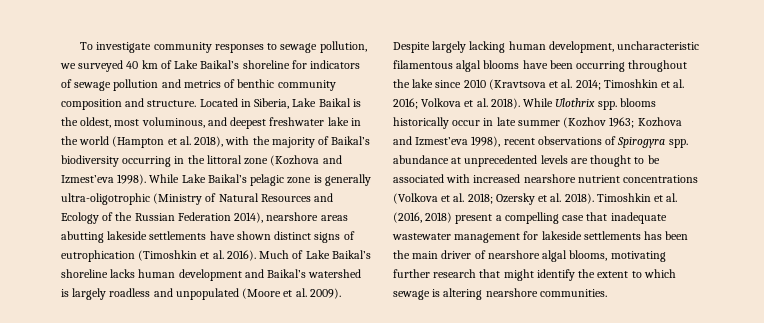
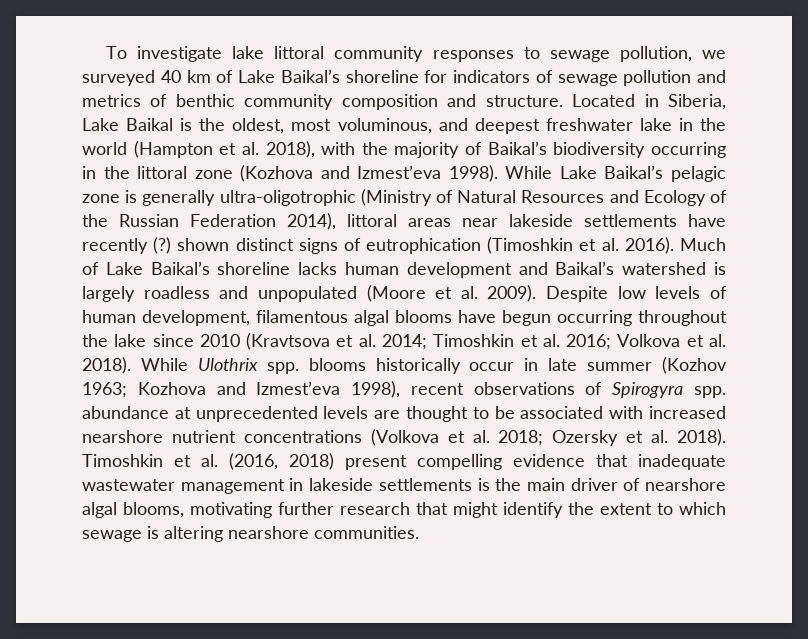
- To investigate community responses to sewage pollution, we surveyed 40 km of Lake Baikal’s shoreline for indicators of sewage pollution and metrics of benthic community composition and structure.
+ To investigate lake littoral community responses to sewage pollution, we surveyed 40 km of Lake Baikal’s shoreline for indicators of sewage pollution and metrics of benthic community composition and structure.
- While Lake Baikal’s pelagic zone is generally ultra-oligotrophic (Ministry of Natural Resources and Ecology of the Russian Federation 2014), nearshore areas abutting lakeside settlements have shown distinct signs of eutrophication (Timoshkin et al. 2016).
+ While Lake Baikal’s pelagic zone is generally ultra-oligotrophic (Ministry of Natural Resources and Ecology of the Russian Federation 2014), littoral areas near lakeside settlements have recently (?) shown distinct signs of eutrophication (Timoshkin et al. 2016).
- Despite largely lacking human development, uncharacteristic filamentous algal blooms have been occurring throughout the lake since 2010 (Kravtsova et al. 2014; Timoshkin et al. 2016; Volkova et al. 2018).
+ Despite low levels of human development, filamentous algal blooms have begun occurring throughout the lake since 2010 (Kravtsova et al. 2014; Timoshkin et al. 2016; Volkova et al. 2018).
- Timoshkin et al. (2016, 2018) present a compelling case that inadequate wastewater management for lakeside settlements has been the main driver of nearshore algal blooms, motivating further research that might identify the extent to which sewage is altering nearshore communities.
+ Timoshkin et al. (2016, 2018) present compelling evidence that inadequate wastewater management in lakeside settlements is the main driver of nearshore algal blooms, motivating further research that might identify the extent to which sewage is altering nearshore communities.

